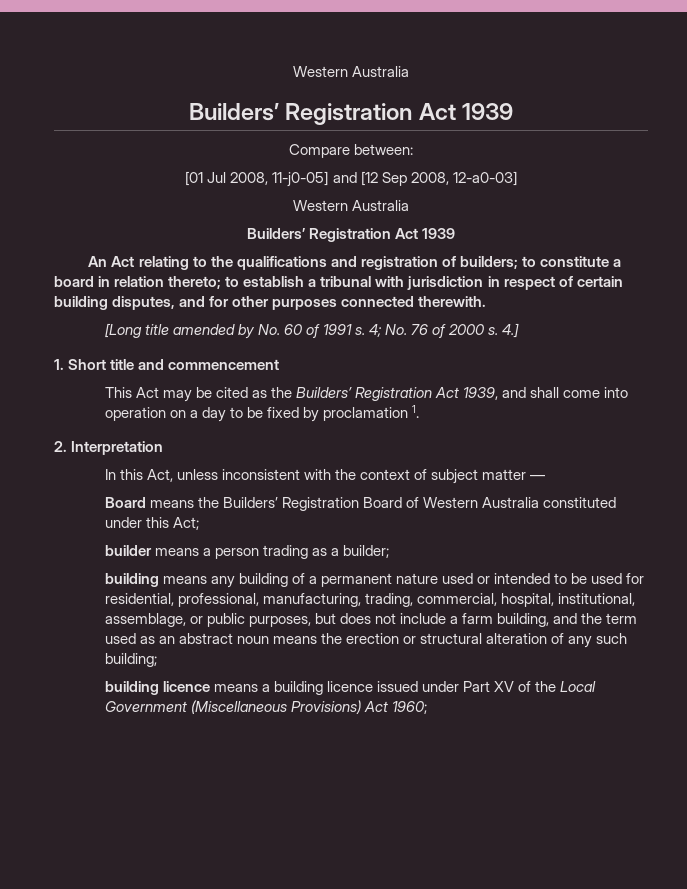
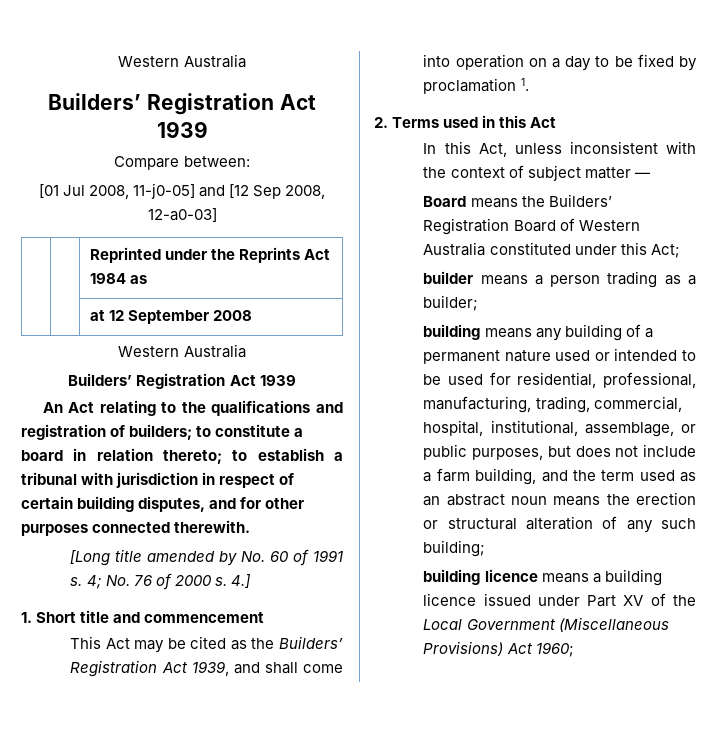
+ | | Reprinted under the Reprints Act 1984 as
+ | | at 12 September 2008
- 2. Interpretation
+ 2. Terms used in this Act

